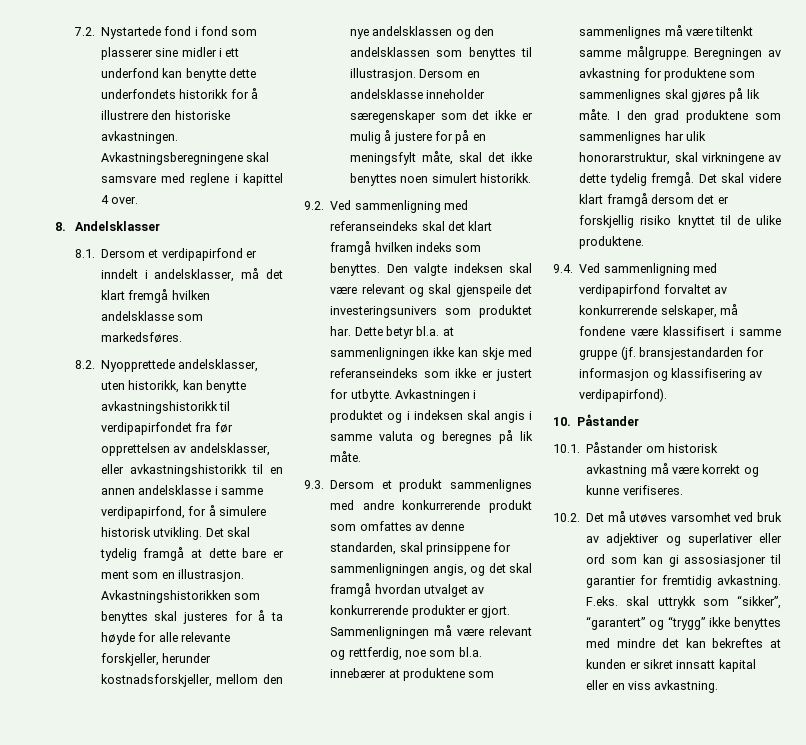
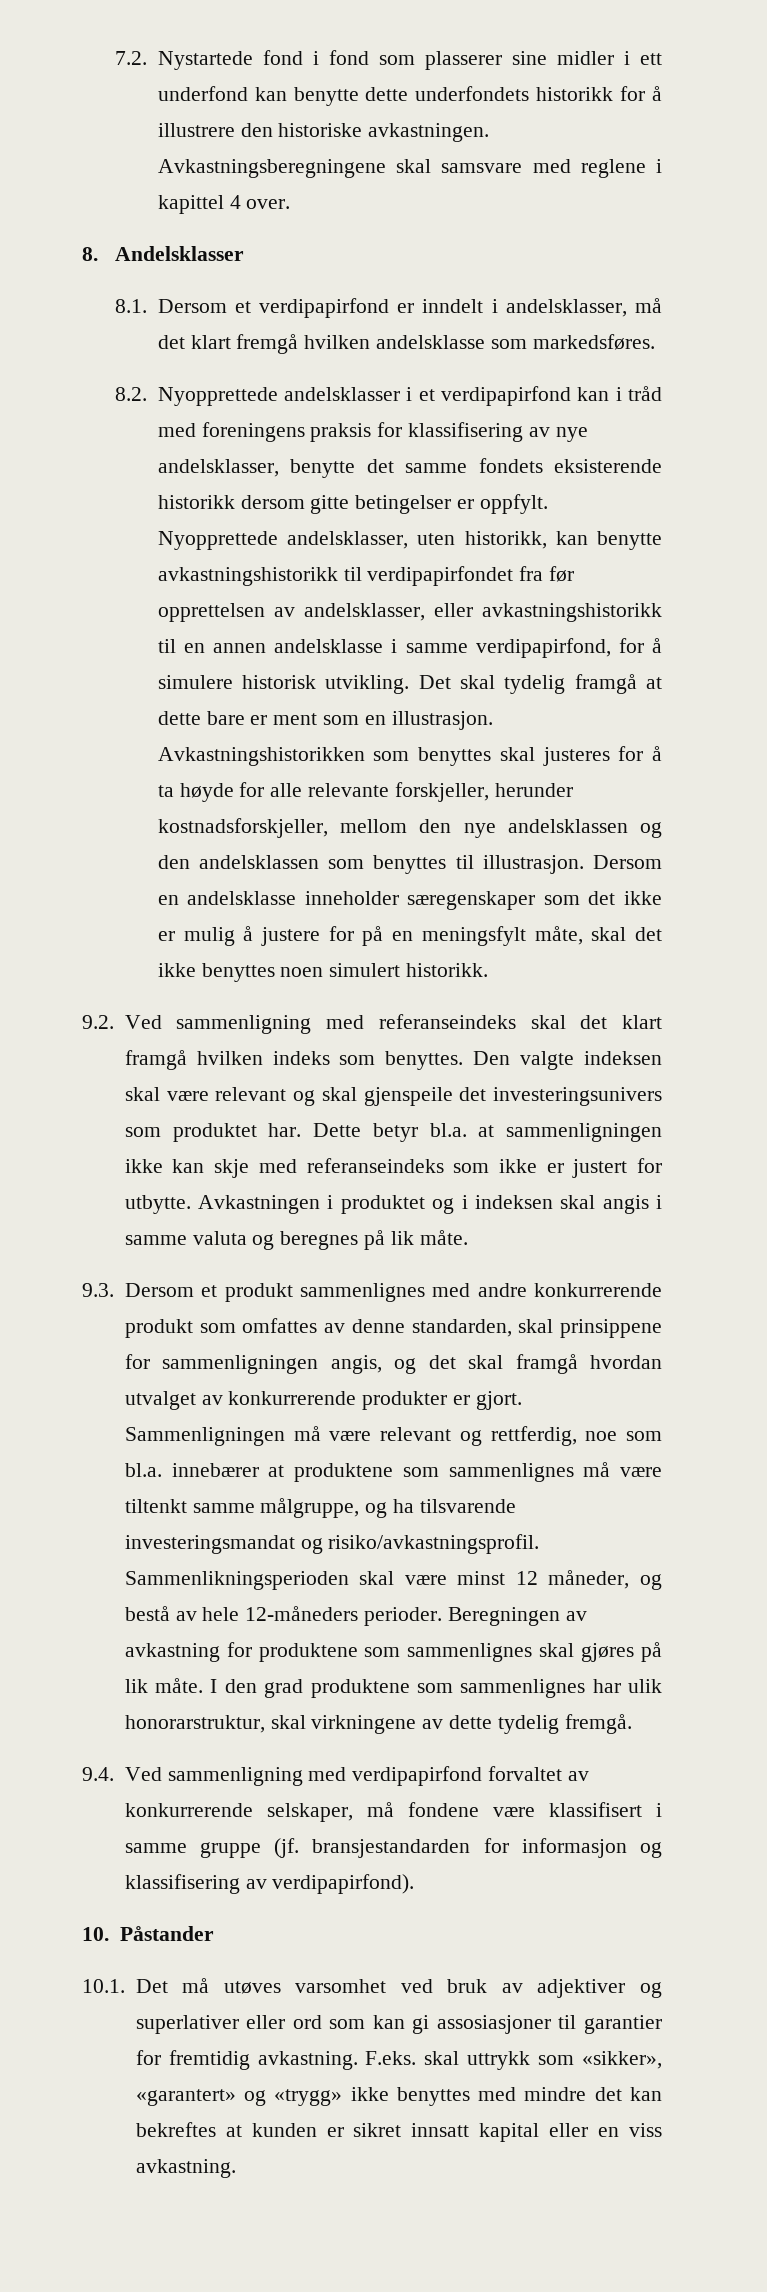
- 8.2. Nyopprettede andelsklasser, uten historikk, kan benytte avkastningshistorikk til verdipapirfondet fra før opprettelsen av andelsklasser, eller avkastningshistorikk til en annen andelsklasse i samme verdipapirfond, for å simulere historisk utvikling.
+ 8.2. Nyopprettede andelsklasser i et verdipapirfond kan i tråd med foreningens praksis for klassifisering av nye andelsklasser, benytte det samme fondets eksisterende historikk dersom gitte betingelser er oppfylt. Nyopprettede andelsklasser, uten historikk, kan benytte avkastningshistorikk til verdipapirfondet fra før opprettelsen av andelsklasser, eller avkastningshistorikk til en annen andelsklasse i samme verdipapirfond, for å simulere historisk utvikling.
- Sammenligningen må være relevant og rettferdig, noe som bl.a. innebærer at produktene som sammenlignes må være tiltenkt samme målgruppe.
+ Sammenligningen må være relevant og rettferdig, noe som bl.a. innebærer at produktene som sammenlignes må være tiltenkt samme målgruppe, og ha tilsvarende investeringsmandat og risiko/avkastningsprofil. Sammenlikningsperioden skal være minst 12 måneder, og bestå av hele 12-måneders perioder.
- Det skal videre klart framgå dersom det er forskjellig risiko knyttet til de ulike produktene.
- 10.1. Påstander om historisk avkastning må være korrekt og kunne verifiseres.
- 10.2. Det må utøves varsomhet ved bruk av adjektiver og superlativer eller ord som kan gi assosiasjoner til garantier for fremtidig avkastning.
+ 10.1. Det må utøves varsomhet ved bruk av adjektiver og superlativer eller ord som kan gi assosiasjoner til garantier for fremtidig avkastning.
- F.eks. skal uttrykk som “sikker”, “garantert” og “trygg” ikke benyttes med mindre det kan bekreftes at kunden er sikret innsatt kapital eller en viss avkastning.
+ F.eks. skal uttrykk som «sikker», «garantert» og «trygg» ikke benyttes med mindre det kan bekreftes at kunden er sikret innsatt kapital eller en viss avkastning.

